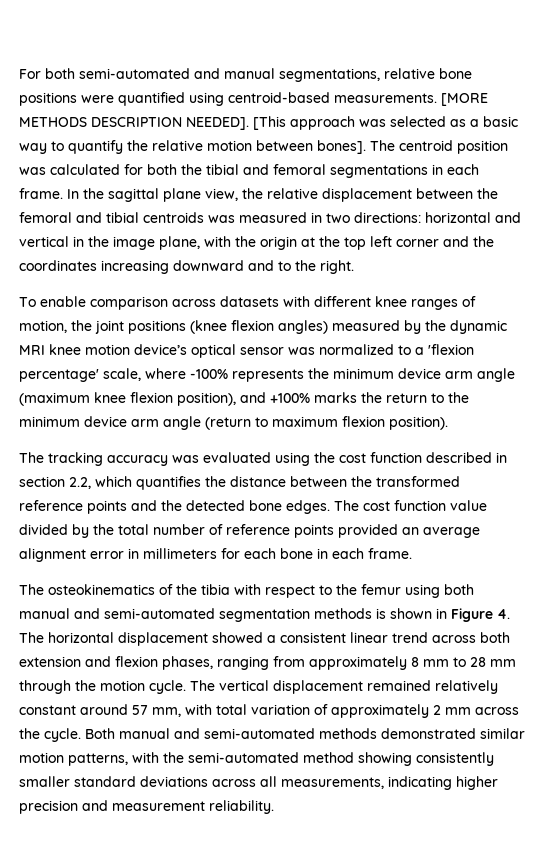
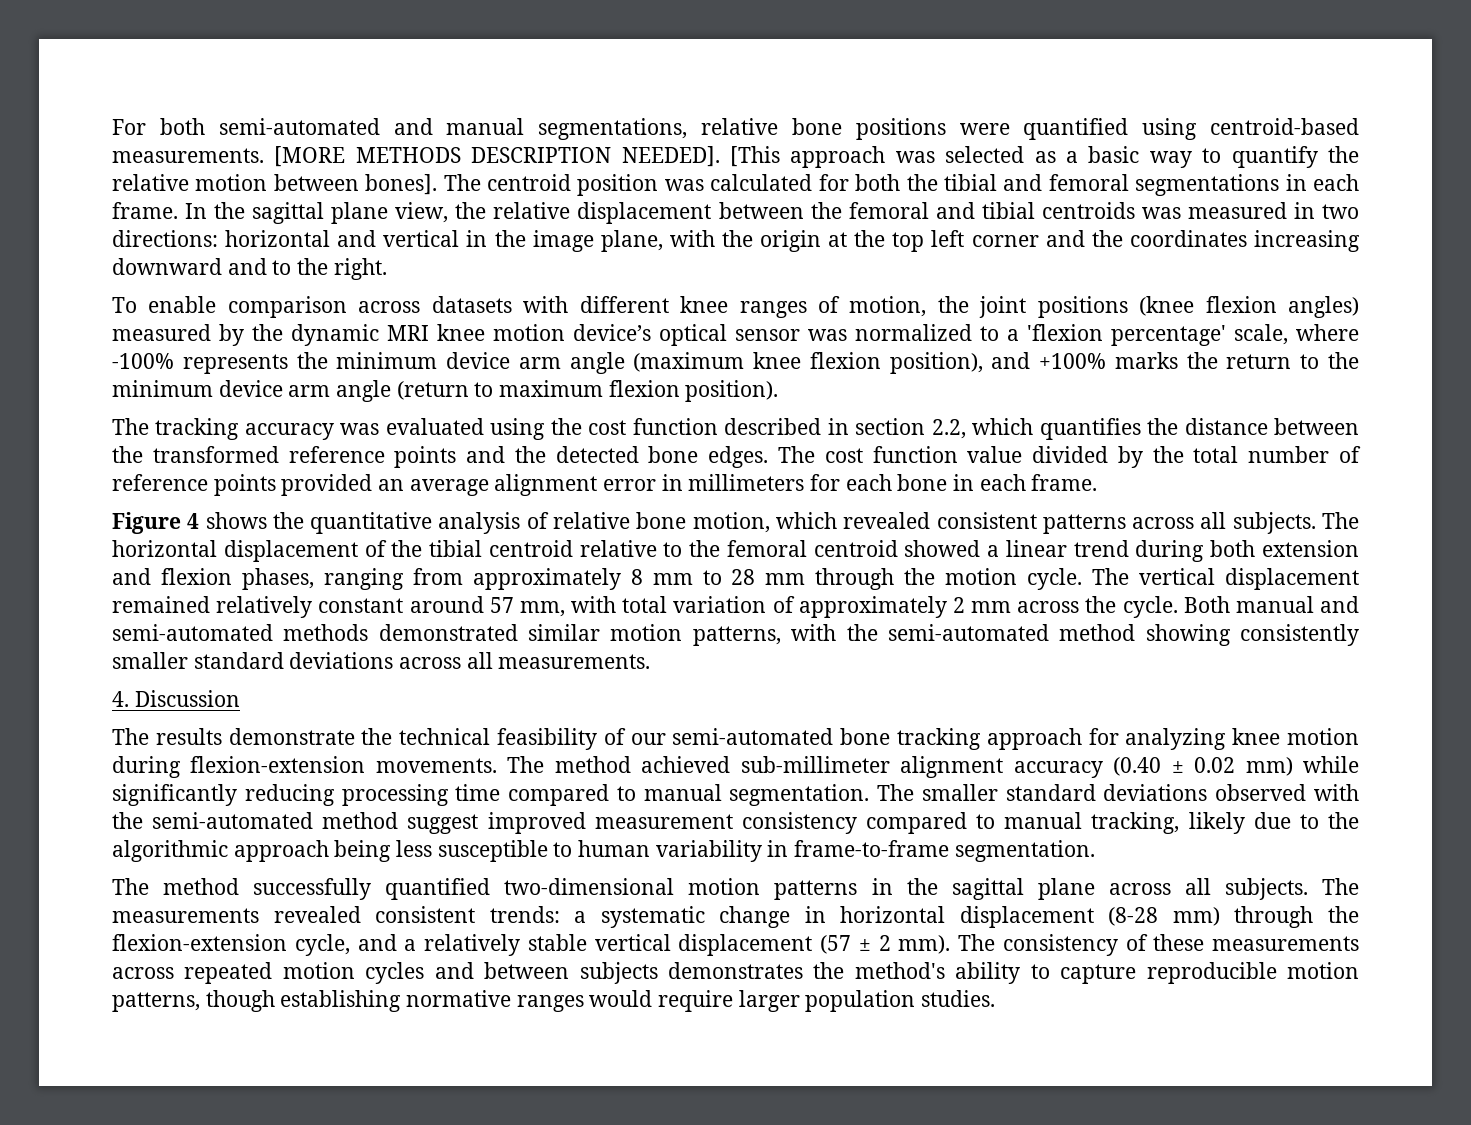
- The osteokinematics of the tibia with respect to the femur using both manual and semi-automated segmentation methods is shown in Figure 4. The horizontal displacement showed a consistent linear trend across both extension and flexion phases, ranging from approximately 8 mm to 28 mm through the motion cycle.
+ Figure 4 shows the quantitative analysis of relative bone motion, which revealed consistent patterns across all subjects. The horizontal displacement of the tibial centroid relative to the femoral centroid showed a linear trend during both extension and flexion phases, ranging from approximately 8 mm to 28 mm through the motion cycle.
- Both manual and semi-automated methods demonstrated similar motion patterns, with the semi-automated method showing consistently smaller standard deviations across all measurements, indicating higher precision and measurement reliability.
+ Both manual and semi-automated methods demonstrated similar motion patterns, with the semi-automated method showing consistently smaller standard deviations across all measurements.
+ 4. Discussion
+ The results demonstrate the technical feasibility of our semi-automated bone tracking approach for analyzing knee motion during flexion-extension movements. The method achieved sub-millimeter alignment accuracy (0.40 ± 0.02 mm) while significantly reducing processing time compared to manual segmentation. The smaller standard deviations observed with the semi-automated method suggest improved measurement consistency compared to manual tracking, likely due to the algorithmic approach being less susceptible to human variability in frame-to-frame segmentation.
+ The method successfully quantified two-dimensional motion patterns in the sagittal plane across all subjects. The measurements revealed consistent trends: a systematic change in horizontal displacement (8-28 mm) through the flexion-extension cycle, and a relatively stable vertical displacement (57 ± 2 mm). The consistency of these measurements across repeated motion cycles and between subjects demonstrates the method's ability to capture reproducible motion patterns, though establishing normative ranges would require larger population studies.

